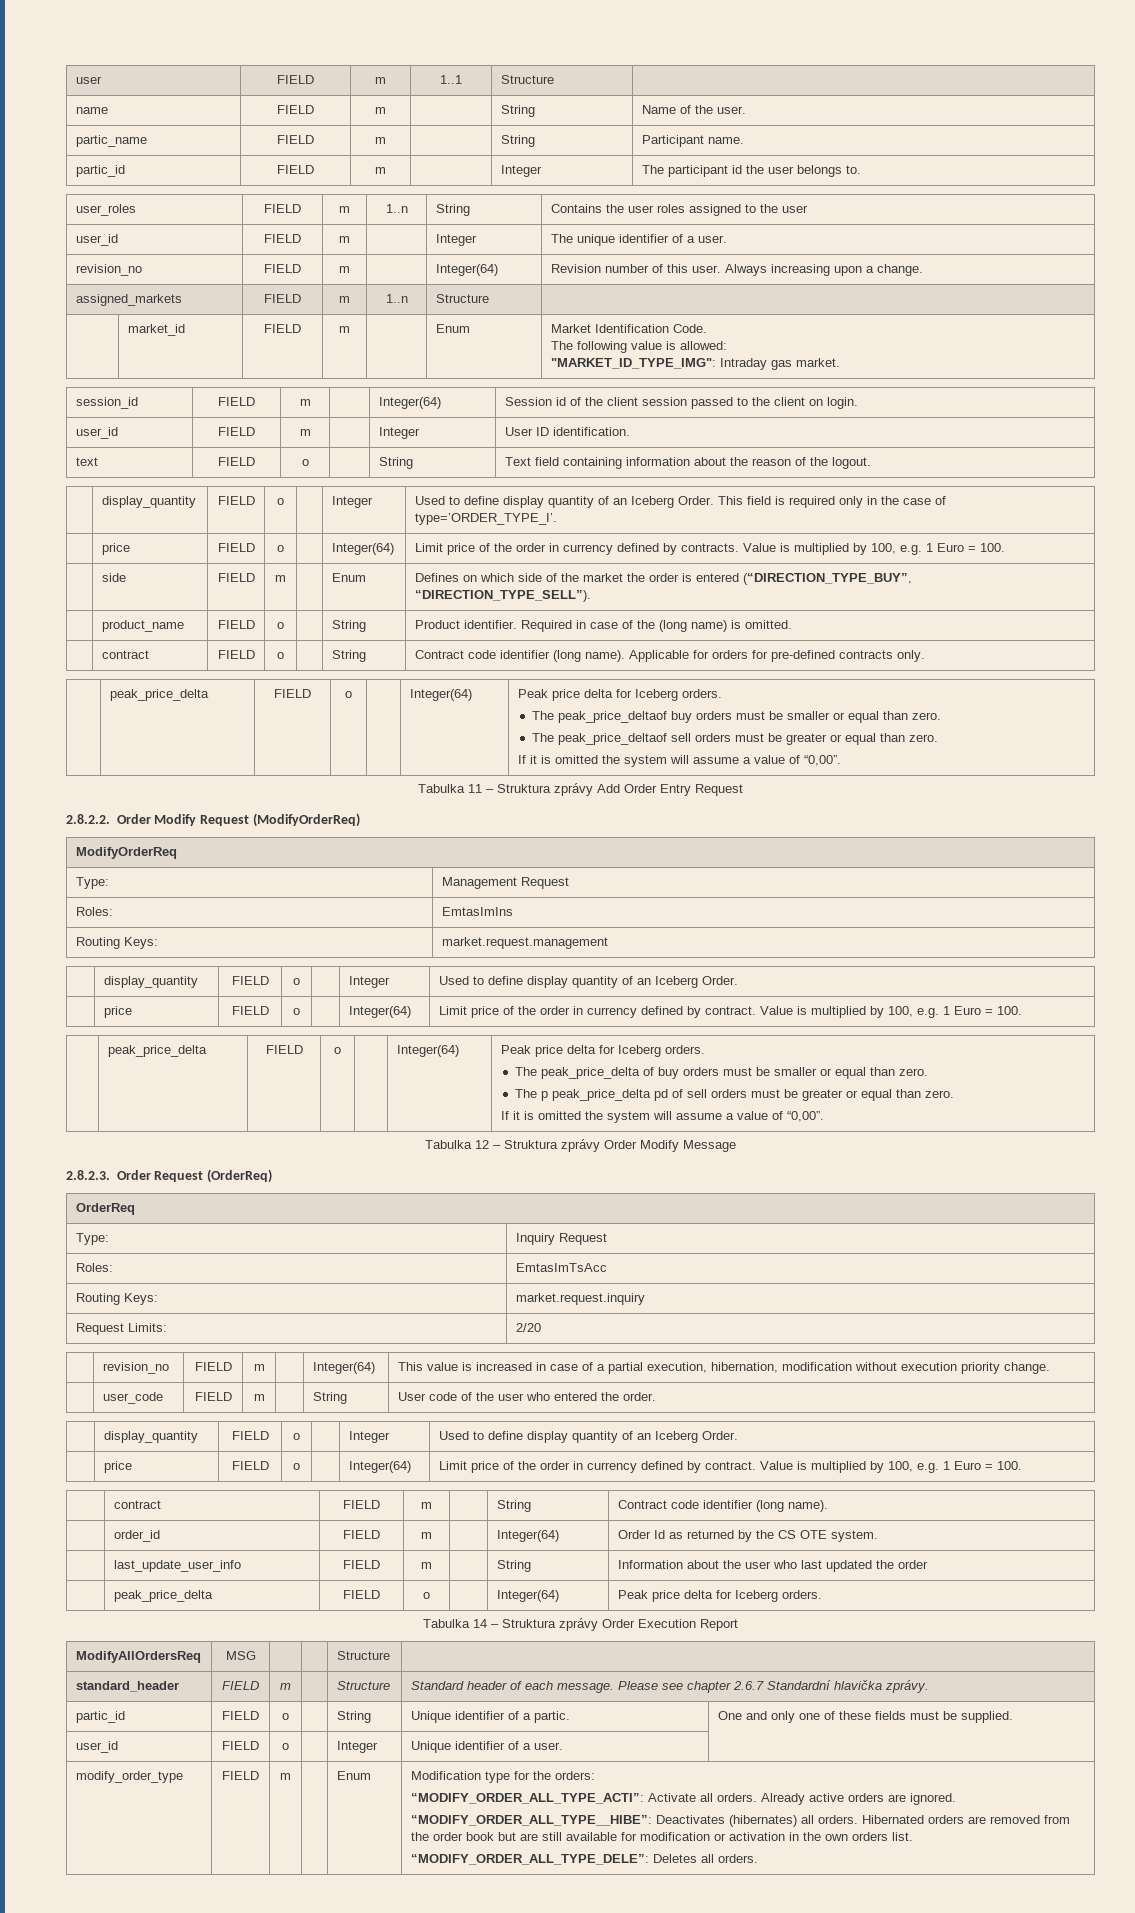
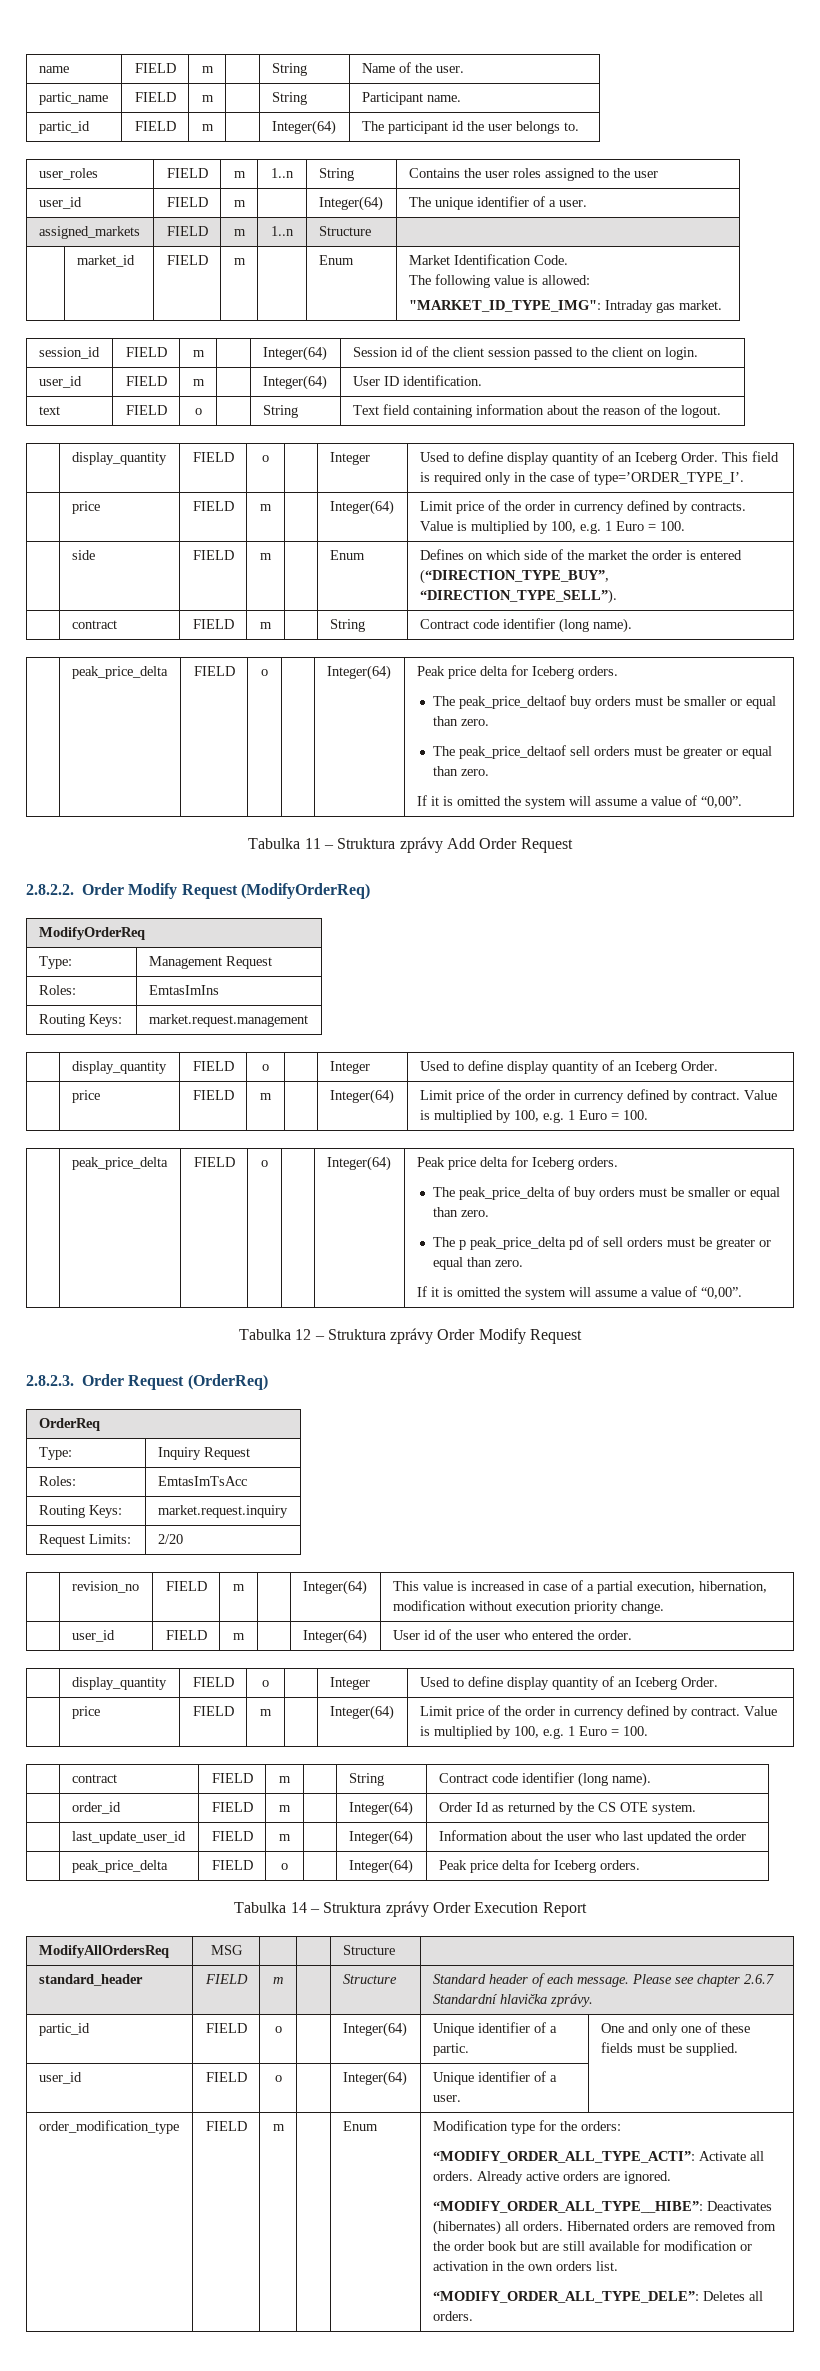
- user | FIELD | m | 1..1 | Structure |
- partic_id | FIELD | m | | Integer | The participant id the user belongs to.
+ partic_id | FIELD | m | | Integer(64) | The participant id the user belongs to.
- user_id | FIELD | m | | Integer | The unique identifier of a user.
+ user_id | FIELD | m | | Integer(64) | The unique identifier of a user.
- revision_no | FIELD | m | | Integer(64) | Revision number of this user. Always increasing upon a change.
- user_id | FIELD | m | | Integer | User ID identification.
+ user_id | FIELD | m | | Integer(64) | User ID identification.
- | price | FIELD | o | | Integer(64) | Limit price of the order in currency defined by contracts. Value is multiplied by 100, e.g. 1 Euro = 100.
+ | price | FIELD | m | | Integer(64) | Limit price of the order in currency defined by contracts. Value is multiplied by 100, e.g. 1 Euro = 100.
  | side | FIELD | m | | Enum | Defines on which side of the market the order is entered (“DIRECTION_TYPE_BUY”, “DIRECTION_TYPE_SELL”).
- | product_name | FIELD | o | | String | Product identifier. Required in case of the (long name) is omitted.
- | contract | FIELD | o | | String | Contract code identifier (long name). Applicable for orders for pre-defined contracts only.
+ | contract | FIELD | m | | String | Contract code identifier (long name).
- Tabulka 11 – Struktura zprávy Add Order Entry Request
+ Tabulka 11 – Struktura zprávy Add Order Request
  Routing Keys: | market.request.management
  | display_quantity | FIELD | o | | Integer | Used to define display quantity of an Iceberg Order.
- | price | FIELD | o | | Integer(64) | Limit price of the order in currency defined by contract. Value is multiplied by 100, e.g. 1 Euro = 100.
+ | price | FIELD | m | | Integer(64) | Limit price of the order in currency defined by contract. Value is multiplied by 100, e.g. 1 Euro = 100.
- Tabulka 12 – Struktura zprávy Order Modify Message
+ Tabulka 12 – Struktura zprávy Order Modify Request
- | user_code | FIELD | m | | String | User code of the user who entered the order.
+ | user_id | FIELD | m | | Integer(64) | User id of the user who entered the order.
  | display_quantity | FIELD | o | | Integer | Used to define display quantity of an Iceberg Order.
- | price | FIELD | o | | Integer(64) | Limit price of the order in currency defined by contract. Value is multiplied by 100, e.g. 1 Euro = 100.
+ | price | FIELD | m | | Integer(64) | Limit price of the order in currency defined by contract. Value is multiplied by 100, e.g. 1 Euro = 100.
- | last_update_user_info | FIELD | m | | String | Information about the user who last updated the order
+ | last_update_user_id | FIELD | m | | Integer(64) | Information about the user who last updated the order
- partic_id | FIELD | o | | String | Unique identifier of a partic. | One and only one of these fields must be supplied.
+ partic_id | FIELD | o | | Integer(64) | Unique identifier of a partic. | One and only one of these fields must be supplied.
- user_id | FIELD | o | | Integer | Unique identifier of a user. |
+ user_id | FIELD | o | | Integer(64) | Unique identifier of a user. |
- modify_order_type
+ order_modification_type

